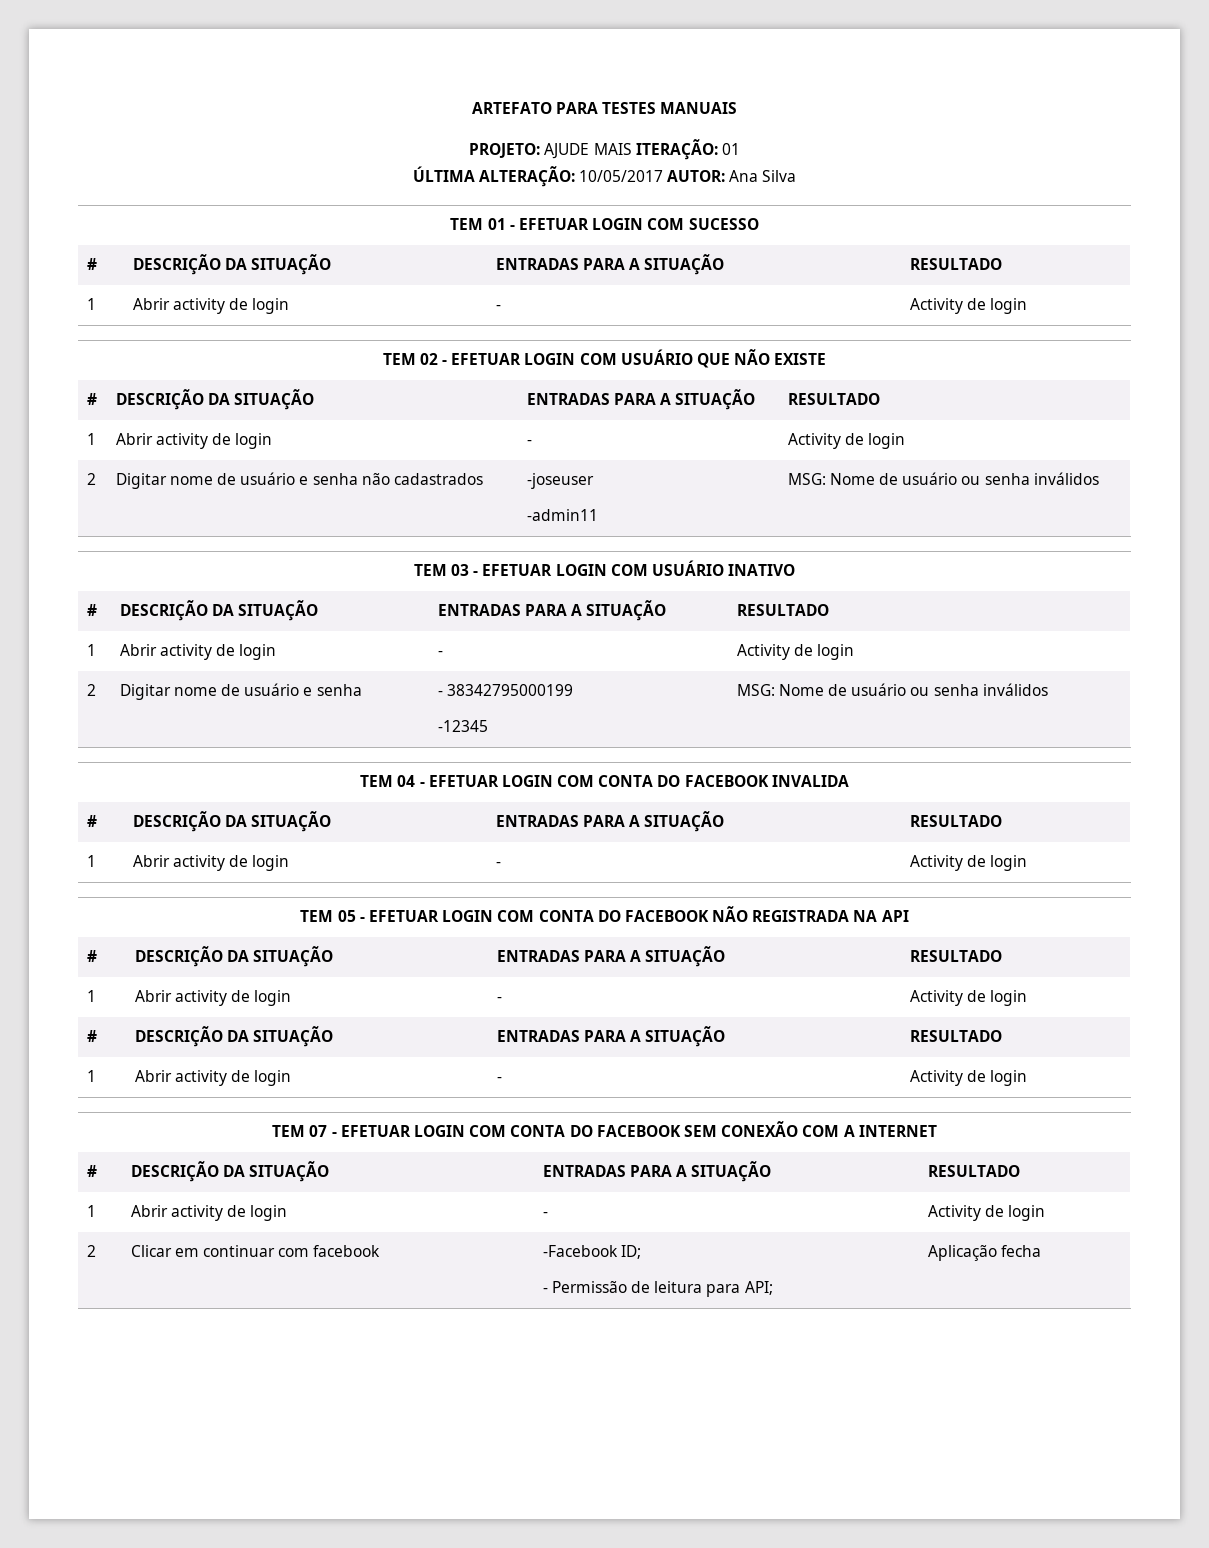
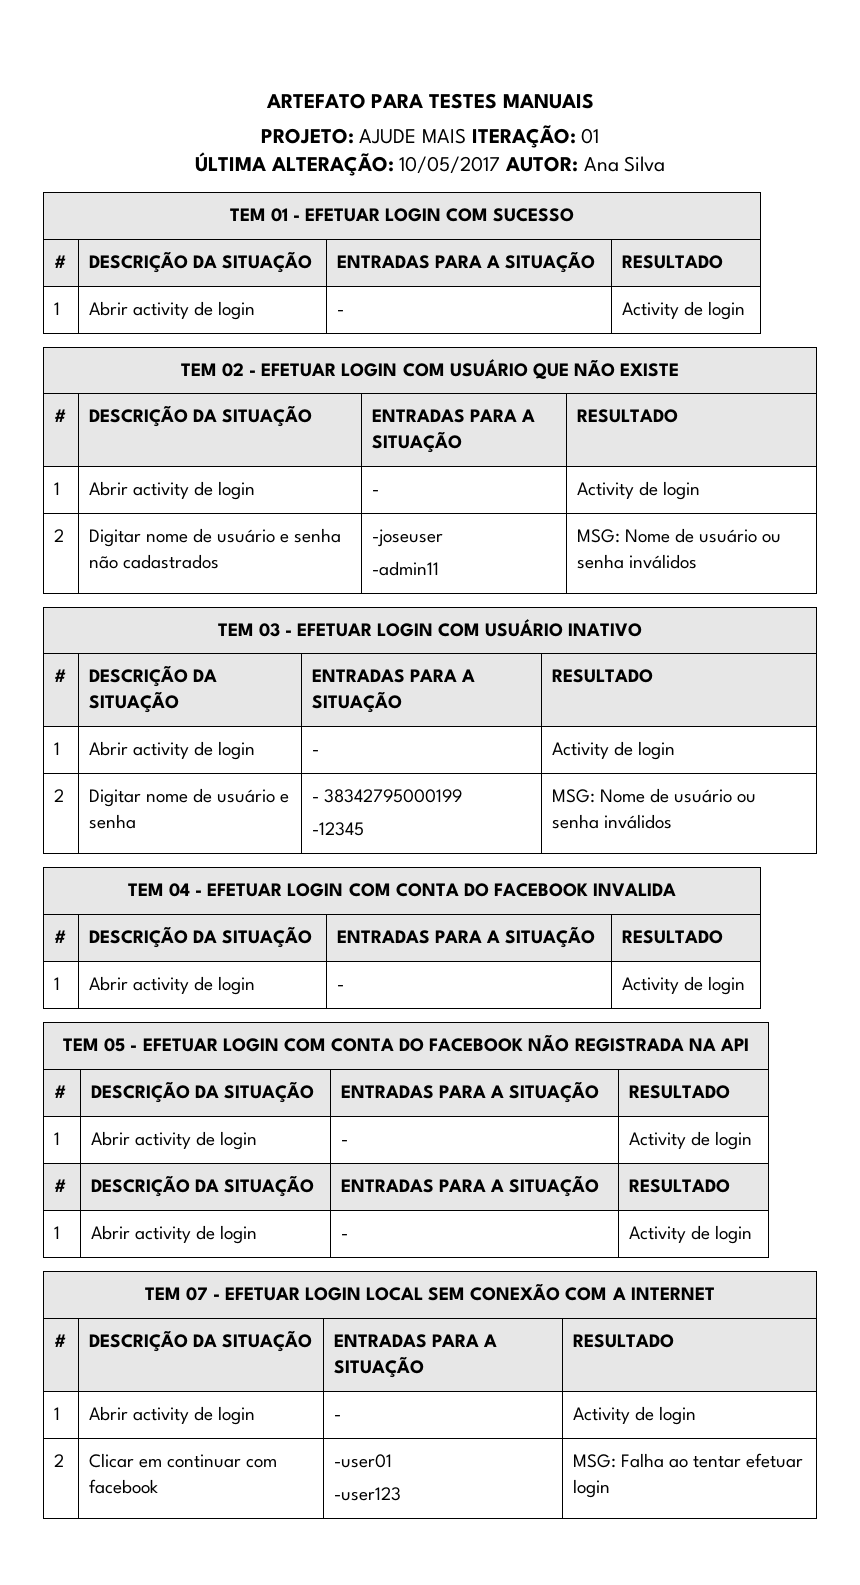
- TEM 07 - EFETUAR LOGIN COM CONTA DO FACEBOOK SEM CONEXÃO COM A INTERNET
+ TEM 07 - EFETUAR LOGIN LOCAL SEM CONEXÃO COM A INTERNET
- 2 | Clicar em continuar com facebook | -Facebook ID;
- - Permissão de leitura para API; | Aplicação fecha
+ 2 | Clicar em continuar com facebook | -user01
+ -user123 | MSG: Falha ao tentar efetuar login

